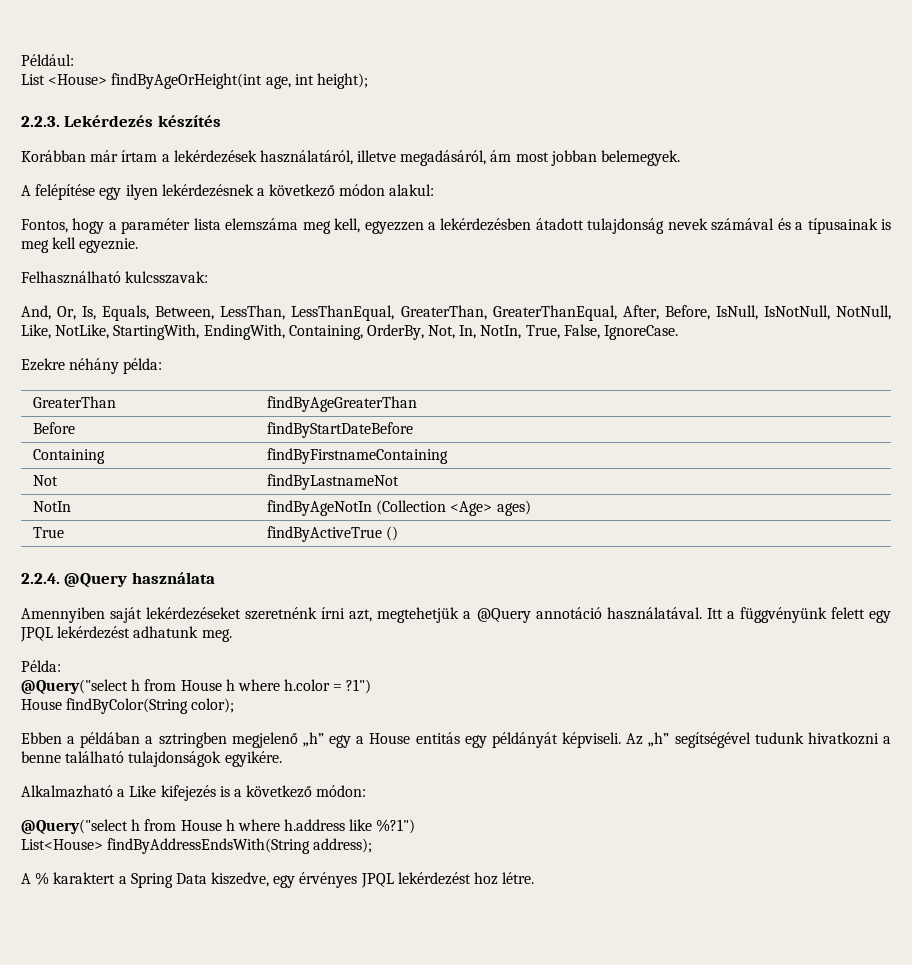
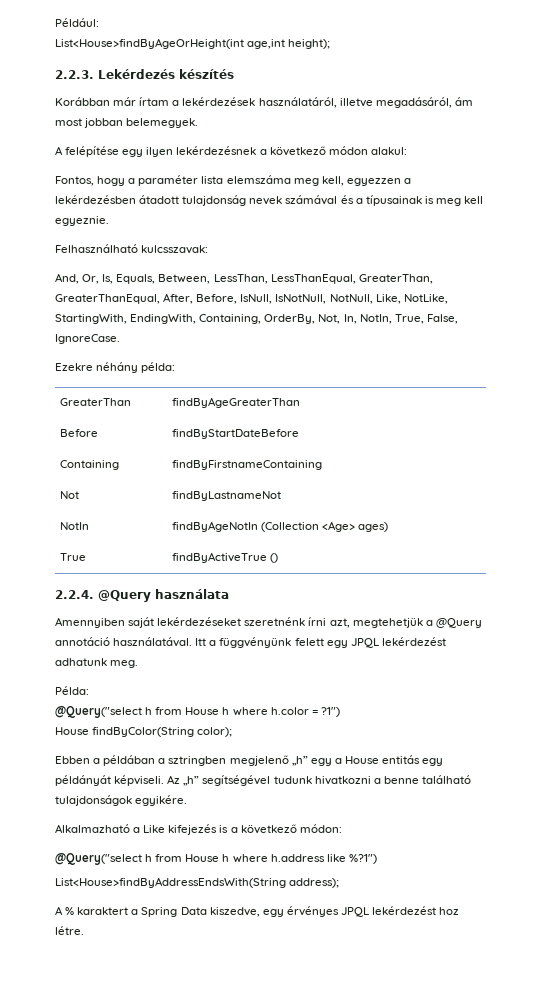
- List <House> findByAgeOrHeight(int age, int height);
+ List<House>findByAgeOrHeight(int age,int height);
- List<House> findByAddressEndsWith(String address);
+ List<House>findByAddressEndsWith(String address);

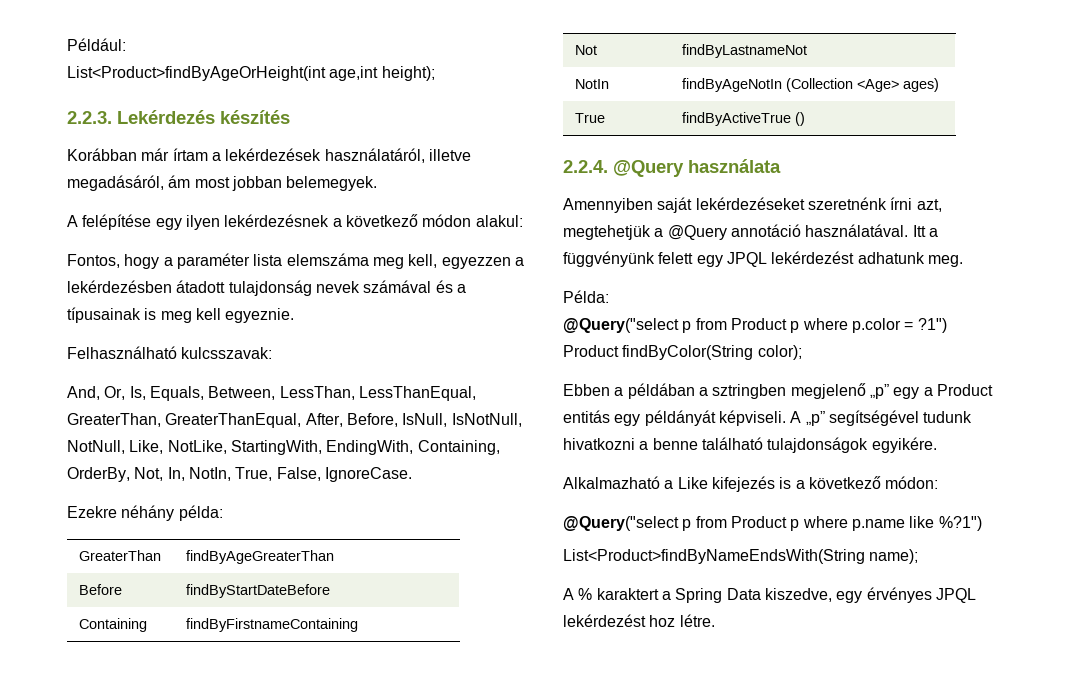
- List<House>findByAgeOrHeight(int age,int height);
+ List<Product>findByAgeOrHeight(int age,int height);
- @Query("select h from House h where h.color = ?1")
+ @Query("select p from Product p where p.color = ?1")
- House findByColor(String color);
+ Product findByColor(String color);
- Ebben a példában a sztringben megjelenő „h” egy a House entitás egy példányát képviseli.
+ Ebben a példában a sztringben megjelenő „p” egy a Product entitás egy példányát képviseli.
- Az „h” segítségével tudunk hivatkozni a benne található tulajdonságok egyikére.
+ A „p” segítségével tudunk hivatkozni a benne található tulajdonságok egyikére.
- @Query("select h from House h where h.address like %?1")
+ @Query("select p from Product p where p.name like %?1")
- List<House>findByAddressEndsWith(String address);
+ List<Product>findByNameEndsWith(String name);

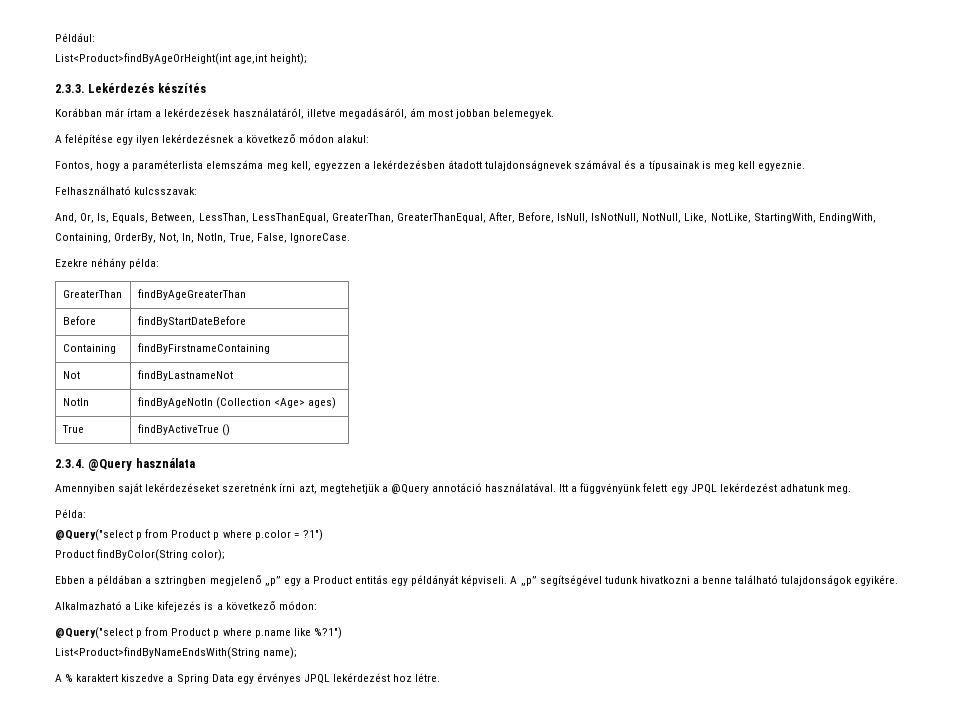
- 2.2.3. Lekérdezés készítés
+ 2.3.3. Lekérdezés készítés
- Fontos, hogy a paraméter lista elemszáma meg kell, egyezzen a lekérdezésben átadott tulajdonság nevek számával és a típusainak is meg kell egyeznie.
+ Fontos, hogy a paraméterlista elemszáma meg kell, egyezzen a lekérdezésben átadott tulajdonságnevek számával és a típusainak is meg kell egyeznie.
- 2.2.4. @Query használata
+ 2.3.4. @Query használata
- A % karaktert a Spring Data kiszedve, egy érvényes JPQL lekérdezést hoz létre.
+ A % karaktert kiszedve a Spring Data egy érvényes JPQL lekérdezést hoz létre.

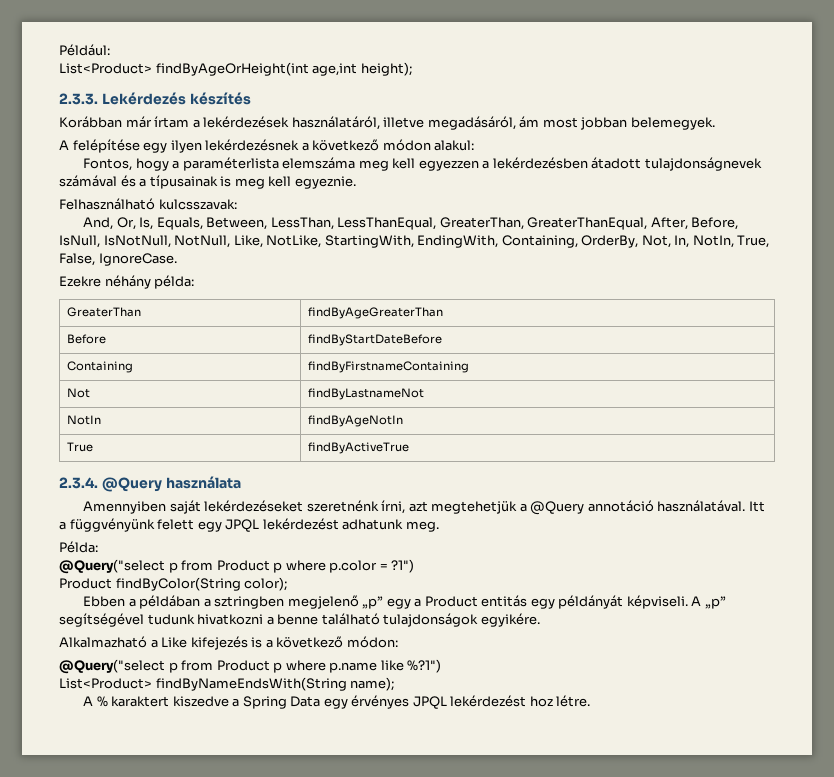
- List<Product>findByAgeOrHeight(int age,int height);
+ List<Product> findByAgeOrHeight(int age,int height);
- Fontos, hogy a paraméterlista elemszáma meg kell, egyezzen a lekérdezésben átadott tulajdonságnevek számával és a típusainak is meg kell egyeznie.
+ Fontos, hogy a paraméterlista elemszáma meg kell egyezzen a lekérdezésben átadott tulajdonságnevek számával és a típusainak is meg kell egyeznie.
- NotIn | findByAgeNotIn (Collection <Age> ages)
+ NotIn | findByAgeNotIn
- True | findByActiveTrue ()
+ True | findByActiveTrue
- Amennyiben saját lekérdezéseket szeretnénk írni azt, megtehetjük a @Query annotáció használatával.
+ Amennyiben saját lekérdezéseket szeretnénk írni, azt megtehetjük a @Query annotáció használatával.
- List<Product>findByNameEndsWith(String name);
+ List<Product> findByNameEndsWith(String name);

